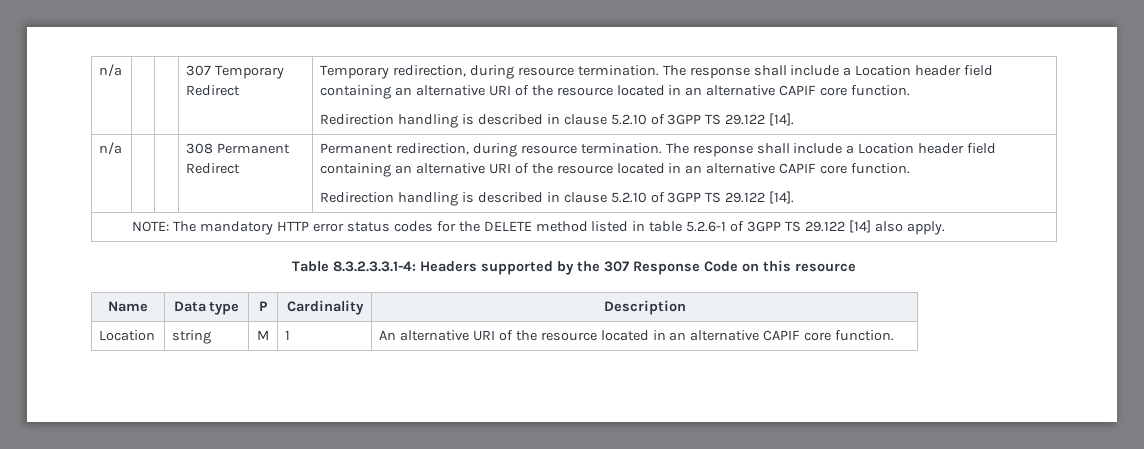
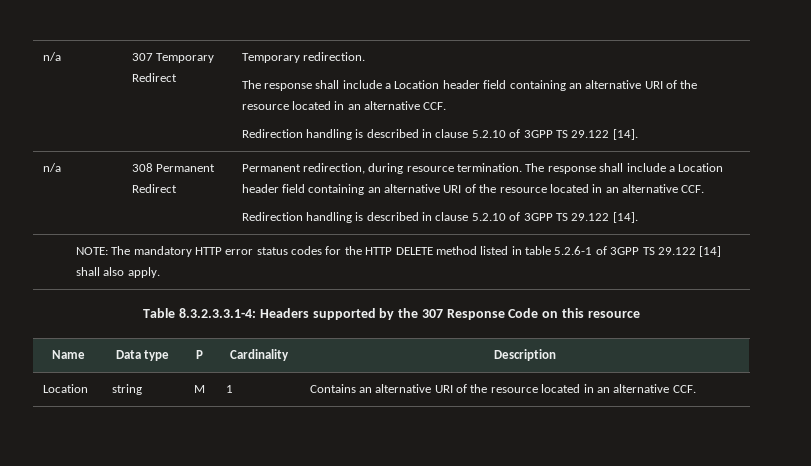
- Temporary redirection, during resource termination. The response shall include a Location header field containing an alternative URI of the resource located in an alternative CAPIF core function.
+ Temporary redirection.
+ The response shall include a Location header field containing an alternative URI of the resource located in an alternative CCF.
- Permanent redirection, during resource termination. The response shall include a Location header field containing an alternative URI of the resource located in an alternative CAPIF core function.
+ Permanent redirection, during resource termination. The response shall include a Location header field containing an alternative URI of the resource located in an alternative CCF.
- NOTE: The mandatory HTTP error status codes for the DELETE method listed in table 5.2.6-1 of 3GPP TS 29.122 [14] also apply.
+ NOTE: The mandatory HTTP error status codes for the HTTP DELETE method listed in table 5.2.6-1 of 3GPP TS 29.122 [14] shall also apply.
- Location | string | M | 1 | An alternative URI of the resource located in an alternative CAPIF core function.
+ Location | string | M | 1 | Contains an alternative URI of the resource located in an alternative CCF.

